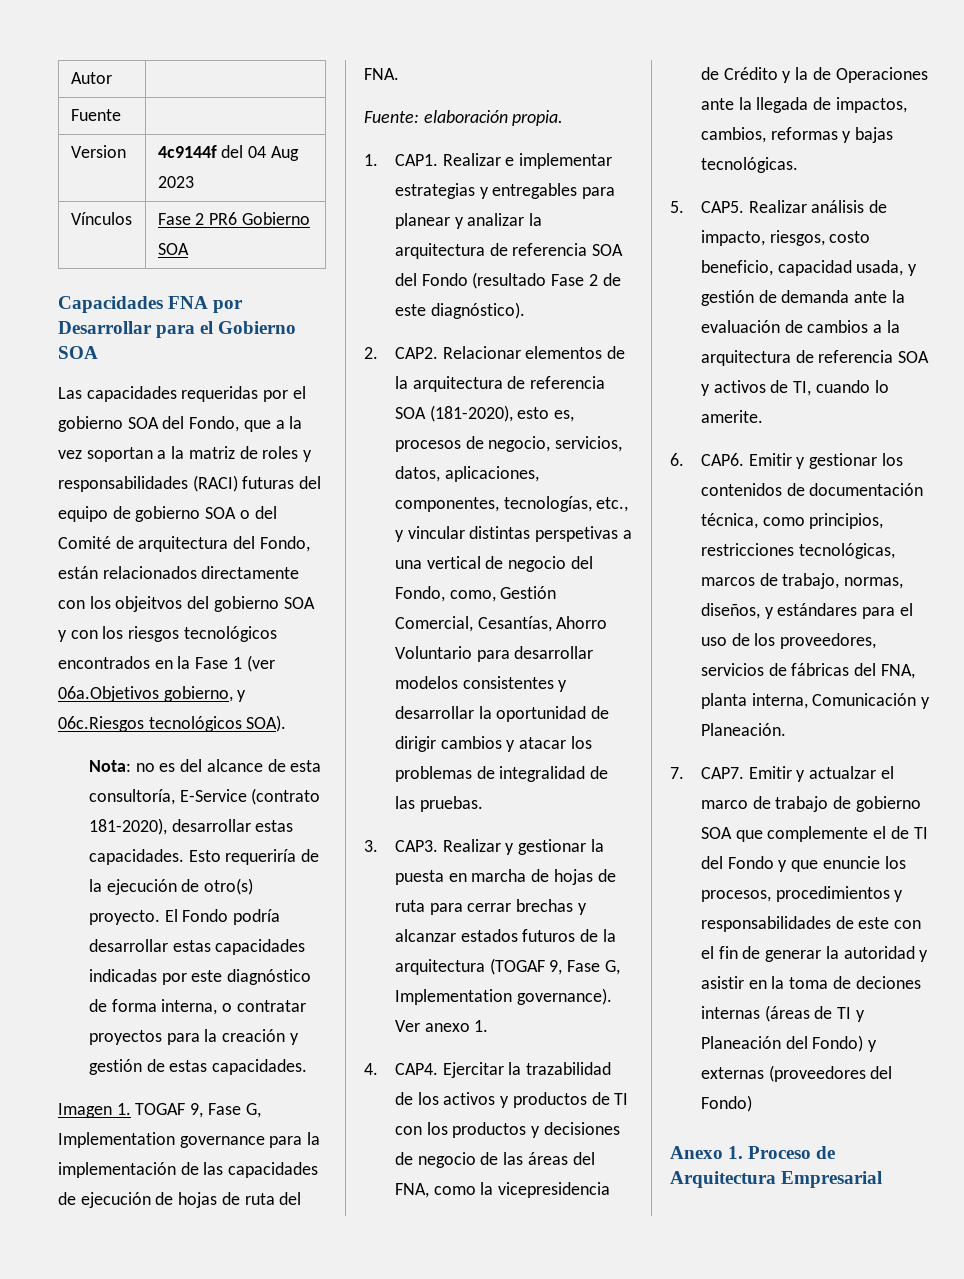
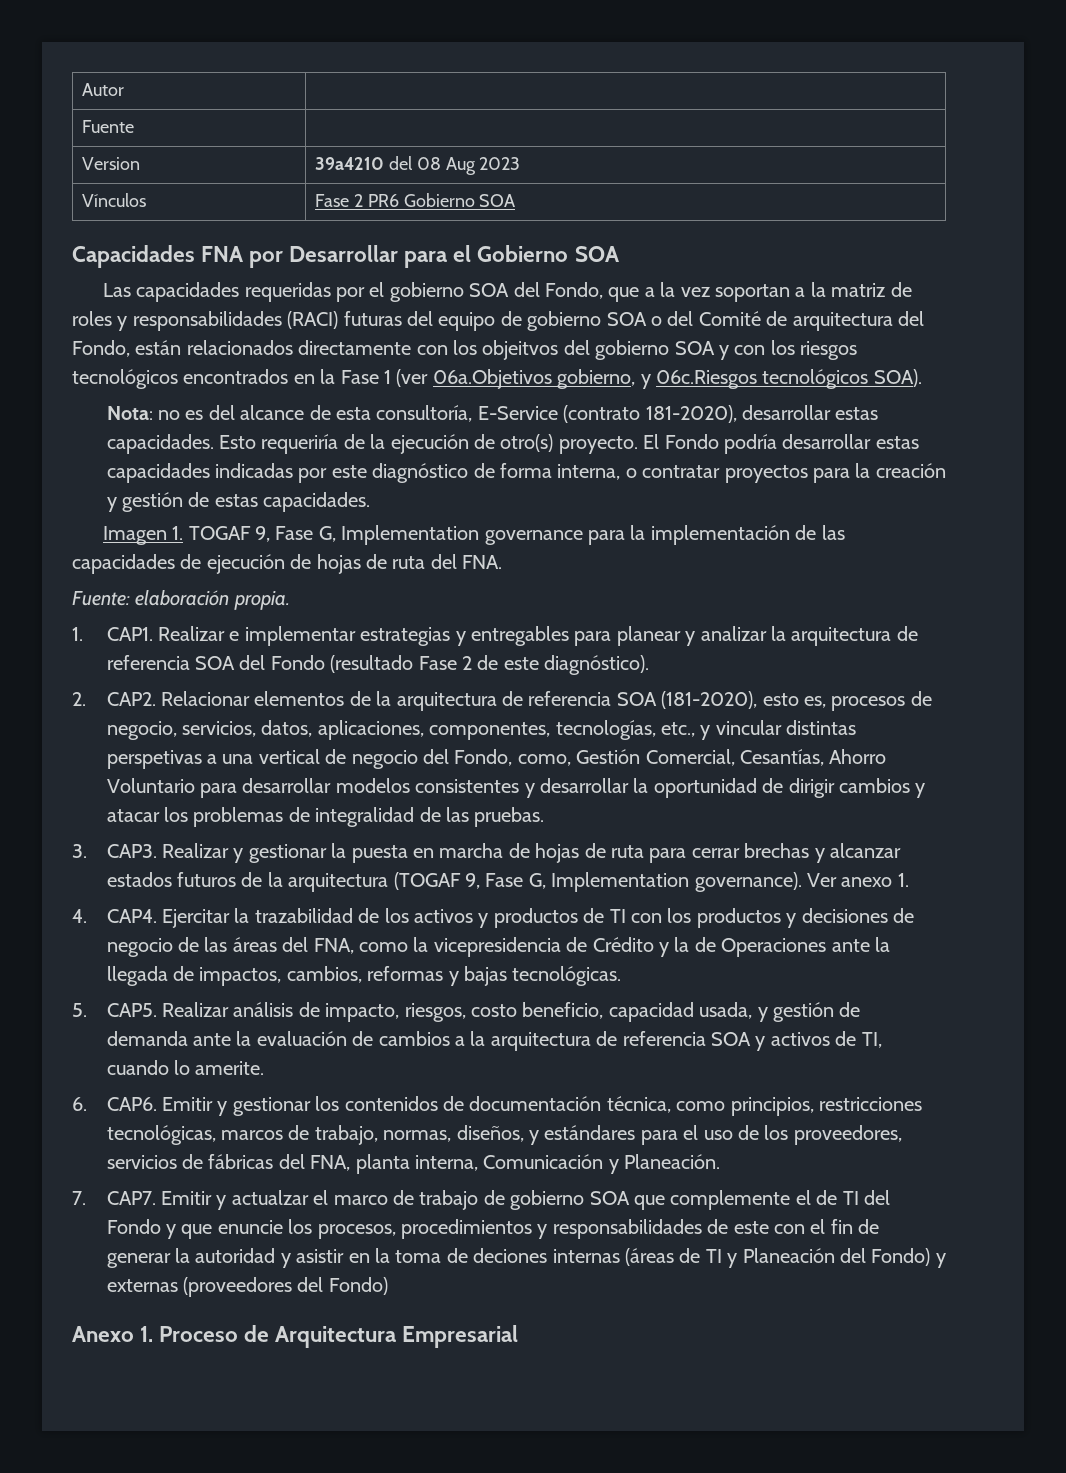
- Version | 4c9144f del 04 Aug 2023
+ Version | 39a4210 del 08 Aug 2023

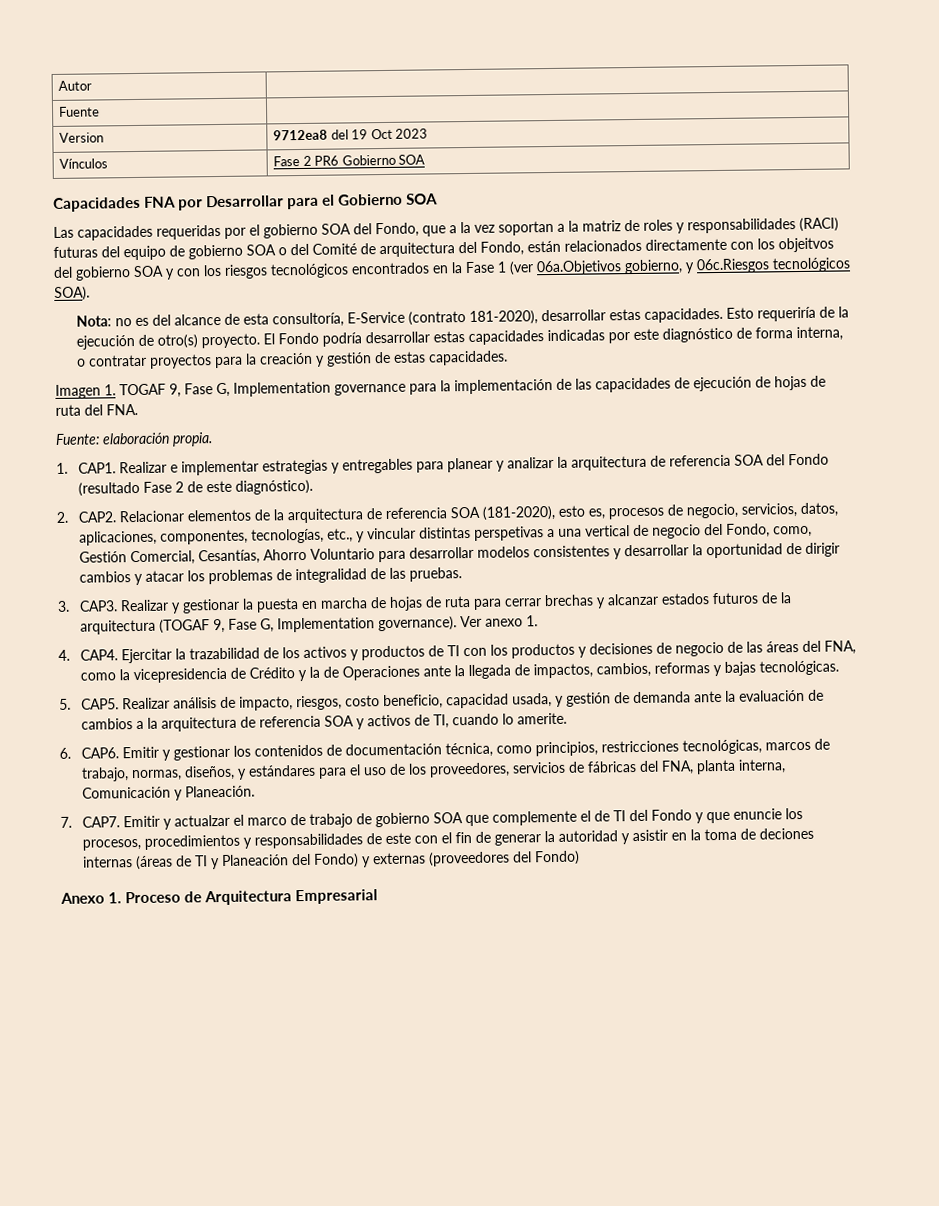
- Version | 39a4210 del 08 Aug 2023
+ Version | 9712ea8 del 19 Oct 2023

